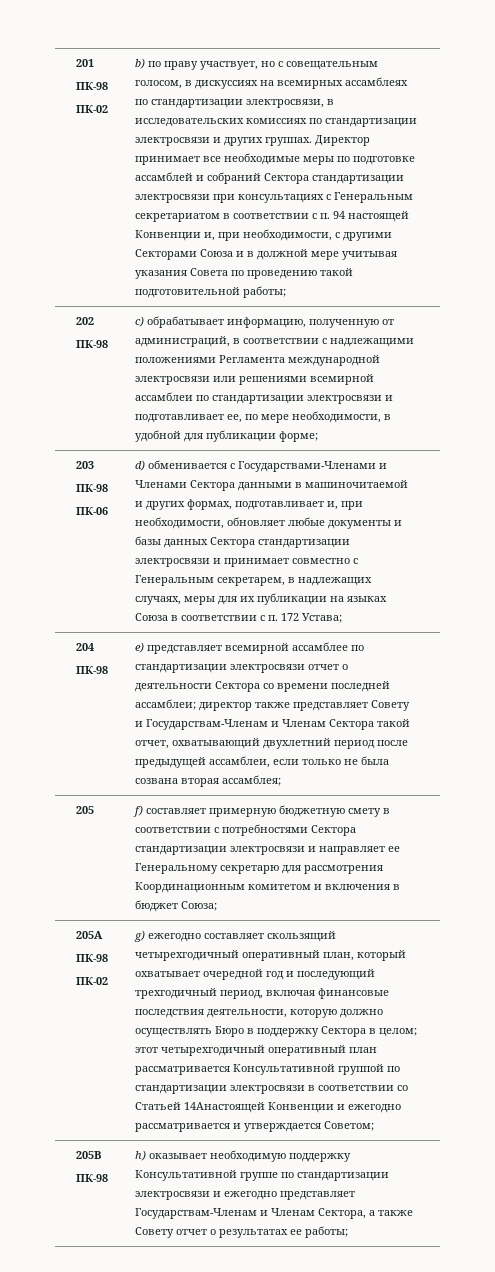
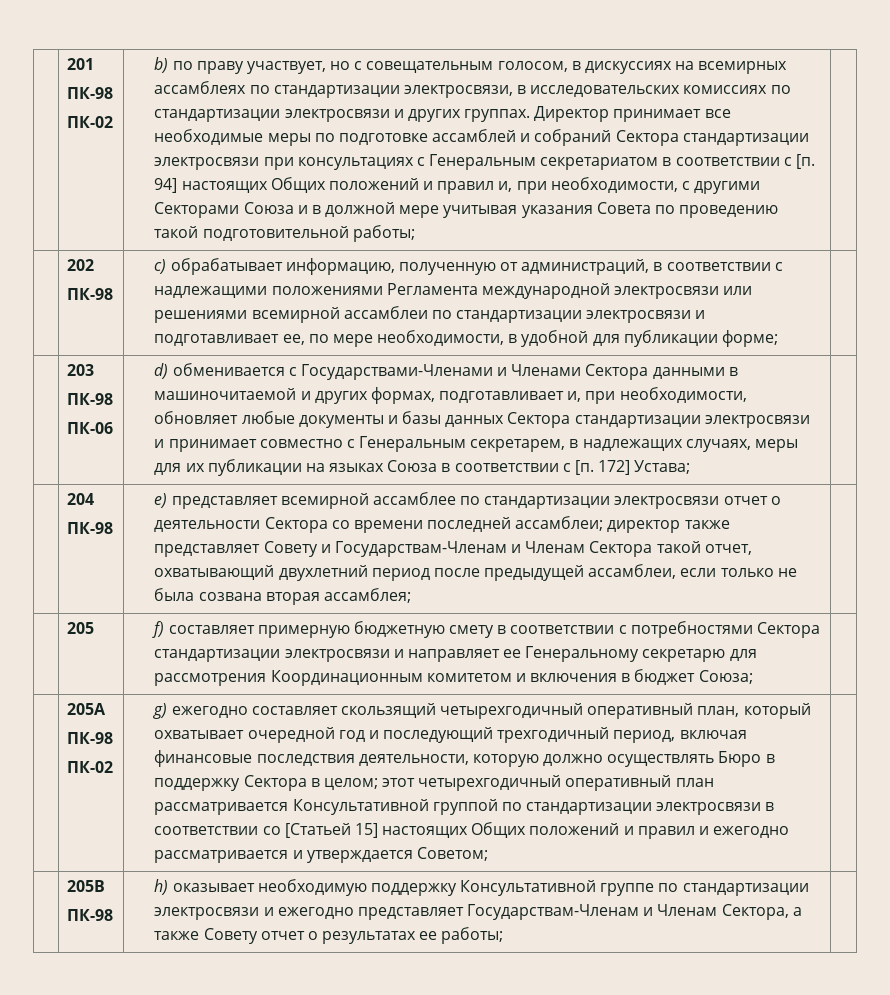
- Директор принимает все необходимые меры по подготовке ассамблей и собраний Сектора стандартизации электросвязи при консультациях с Генеральным секретариатом в соответствии с п. 94 настоящей Конвенции и, при необходимости, с другими Секторами Союза и в должной мере учитывая указания Совета по проведению такой подготовительной работы;
+ Директор принимает все необходимые меры по подготовке ассамблей и собраний Сектора стандартизации электросвязи при консультациях с Генеральным секретариатом в соответствии с [п. 94] настоящих Общих положений и правил и, при необходимости, с другими Секторами Союза и в должной мере учитывая указания Совета по проведению такой подготовительной работы;
- d) обменивается с Государствами-Членами и Членами Сектора данными в машиночитаемой и других формах, подготавливает и, при необходимости, обновляет любые документы и базы данных Сектора стандартизации электросвязи и принимает совместно с Генеральным секретарем, в надлежащих случаях, меры для их публикации на языках Союза в соответствии с п. 172 Устава;
+ d) обменивается с Государствами-Членами и Членами Сектора данными в машиночитаемой и других формах, подготавливает и, при необходимости, обновляет любые документы и базы данных Сектора стандартизации электросвязи и принимает совместно с Генеральным секретарем, в надлежащих случаях, меры для их публикации на языках Союза в соответствии с [п. 172] Устава;
- g) ежегодно составляет скользящий четырехгодичный оперативный план, который охватывает очередной год и последующий трехгодичный период, включая финансовые последствия деятельности, которую должно осуществлять Бюро в поддержку Сектора в целом; этот четырехгодичный оперативный план рассматривается Консультативной группой по стандартизации электросвязи в соответствии со Статьей 14Aнастоящей Конвенции и ежегодно рассматривается и утверждается Советом;
+ g) ежегодно составляет скользящий четырехгодичный оперативный план, который охватывает очередной год и последующий трехгодичный период, включая финансовые последствия деятельности, которую должно осуществлять Бюро в поддержку Сектора в целом; этот четырехгодичный оперативный план рассматривается Консультативной группой по стандартизации электросвязи в соответствии со [Статьей 15] настоящих Общих положений и правил и ежегодно рассматривается и утверждается Советом;

